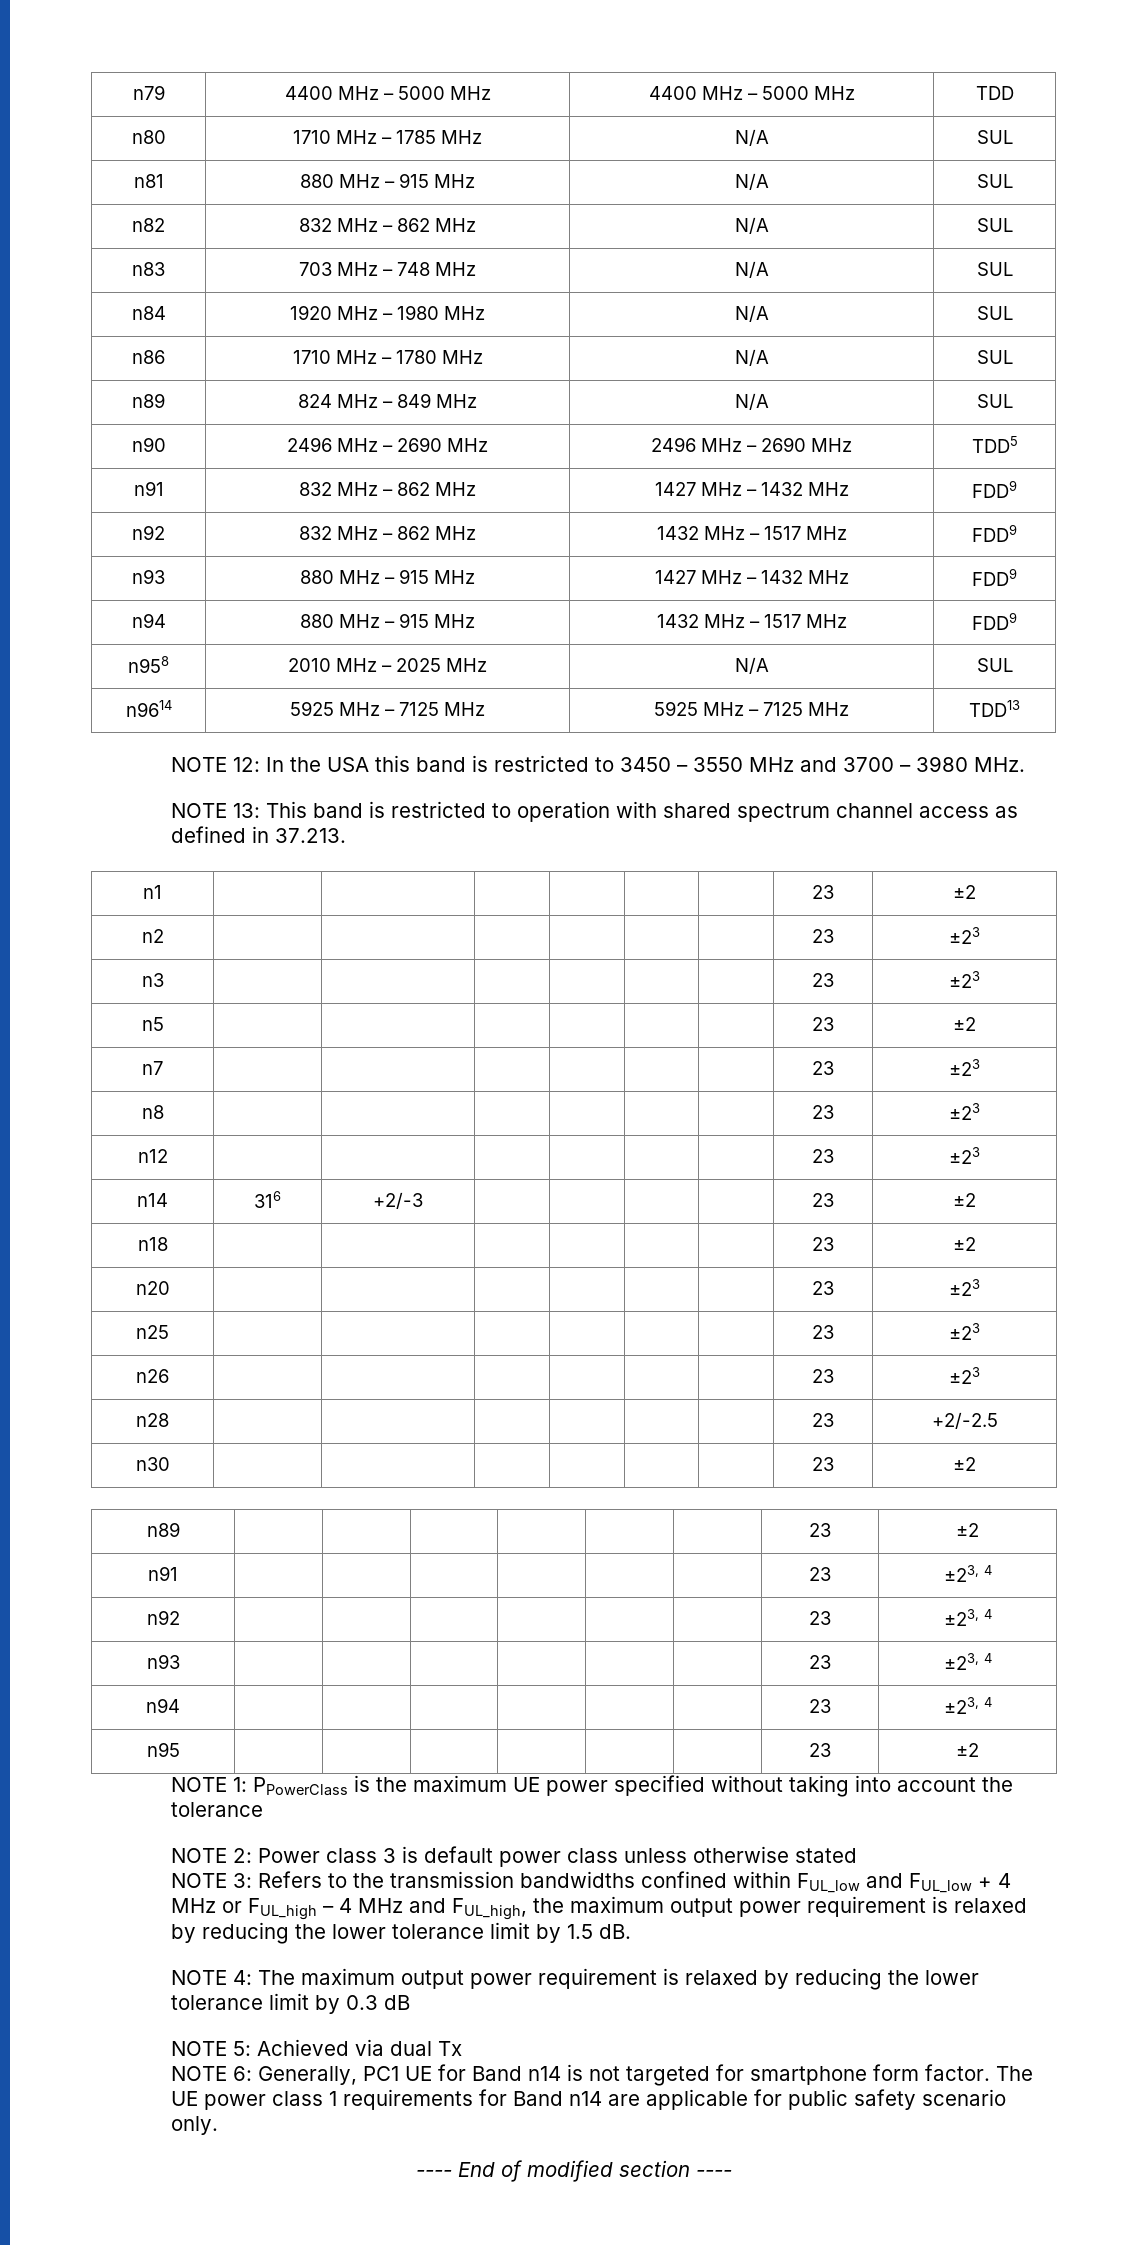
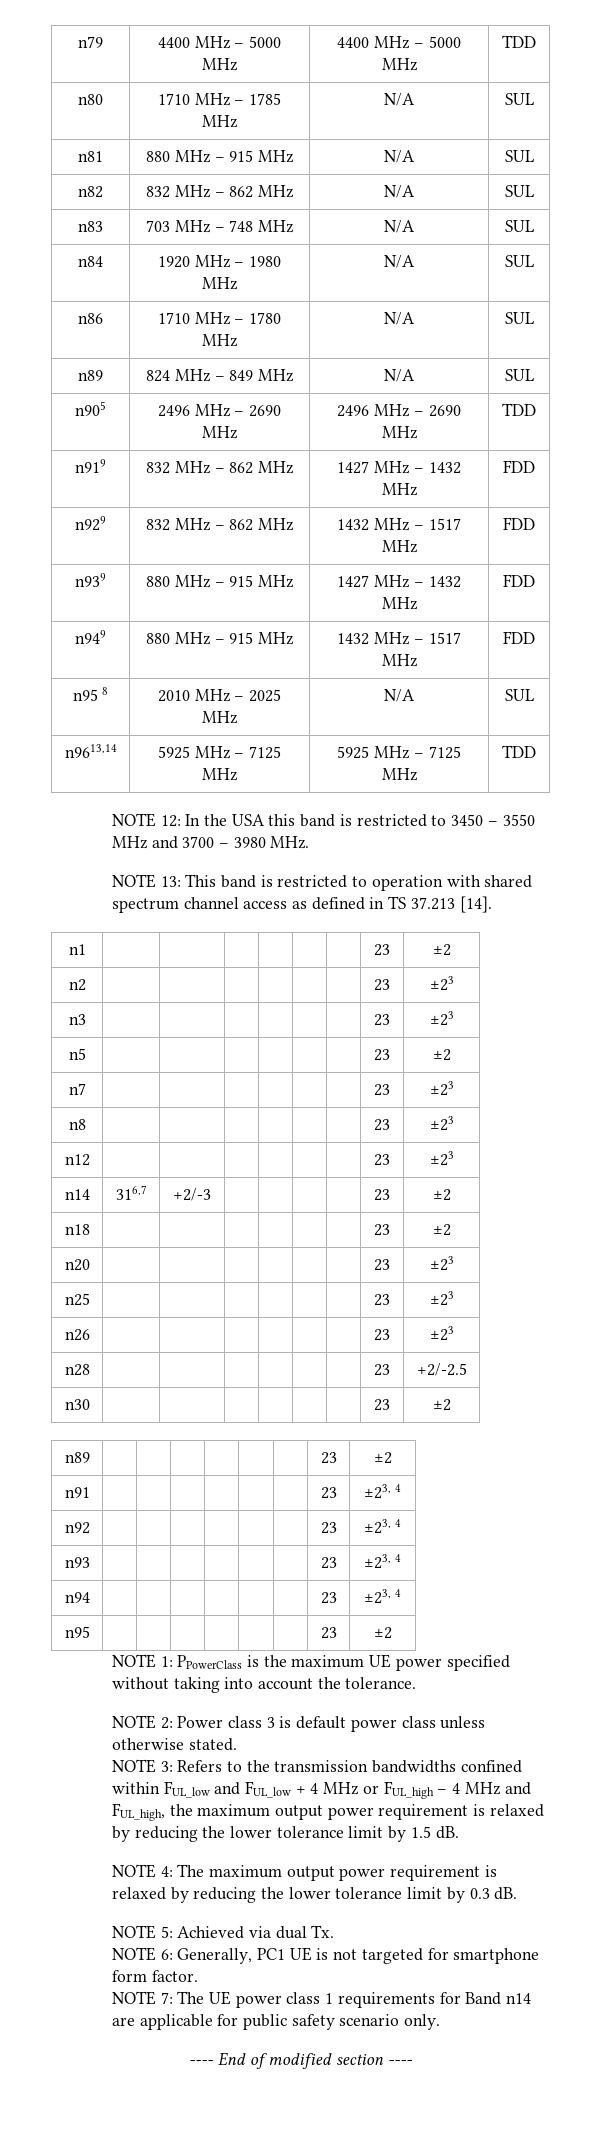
- n90 | 2496 MHz – 2690 MHz | 2496 MHz – 2690 MHz | TDD5
- n91 | 832 MHz – 862 MHz | 1427 MHz – 1432 MHz | FDD9
- n92 | 832 MHz – 862 MHz | 1432 MHz – 1517 MHz | FDD9
- n93 | 880 MHz – 915 MHz | 1427 MHz – 1432 MHz | FDD9
- n94 | 880 MHz – 915 MHz | 1432 MHz – 1517 MHz | FDD9
- n958 | 2010 MHz – 2025 MHz | N/A | SUL
+ n905 | 2496 MHz – 2690 MHz | 2496 MHz – 2690 MHz | TDD
+ n919 | 832 MHz – 862 MHz | 1427 MHz – 1432 MHz | FDD
+ n929 | 832 MHz – 862 MHz | 1432 MHz – 1517 MHz | FDD
+ n939 | 880 MHz – 915 MHz | 1427 MHz – 1432 MHz | FDD
+ n949 | 880 MHz – 915 MHz | 1432 MHz – 1517 MHz | FDD
+ n95 8 | 2010 MHz – 2025 MHz | N/A | SUL
- n9614 | 5925 MHz – 7125 MHz | 5925 MHz – 7125 MHz | TDD13
+ n9613,14 | 5925 MHz – 7125 MHz | 5925 MHz – 7125 MHz | TDD
- NOTE 13: This band is restricted to operation with shared spectrum channel access as defined in 37.213.
+ NOTE 13: This band is restricted to operation with shared spectrum channel access as defined in TS 37.213 [14].
- n14 | 316 | +2/-3 | | | | | 23 | ±2
+ n14 | 316,7 | +2/-3 | | | | | 23 | ±2
- NOTE 1: PPowerClass is the maximum UE power specified without taking into account the tolerance
+ NOTE 1: PPowerClass is the maximum UE power specified without taking into account the tolerance.
- NOTE 2: Power class 3 is default power class unless otherwise stated
+ NOTE 2: Power class 3 is default power class unless otherwise stated.
- NOTE 4: The maximum output power requirement is relaxed by reducing the lower tolerance limit by 0.3 dB
+ NOTE 4: The maximum output power requirement is relaxed by reducing the lower tolerance limit by 0.3 dB.
- NOTE 5: Achieved via dual Tx
+ NOTE 5: Achieved via dual Tx.
- NOTE 6: Generally, PC1 UE for Band n14 is not targeted for smartphone form factor. The UE power class 1 requirements for Band n14 are applicable for public safety scenario only.
+ NOTE 6: Generally, PC1 UE is not targeted for smartphone form factor.
+ NOTE 7: The UE power class 1 requirements for Band n14 are applicable for public safety scenario only.

